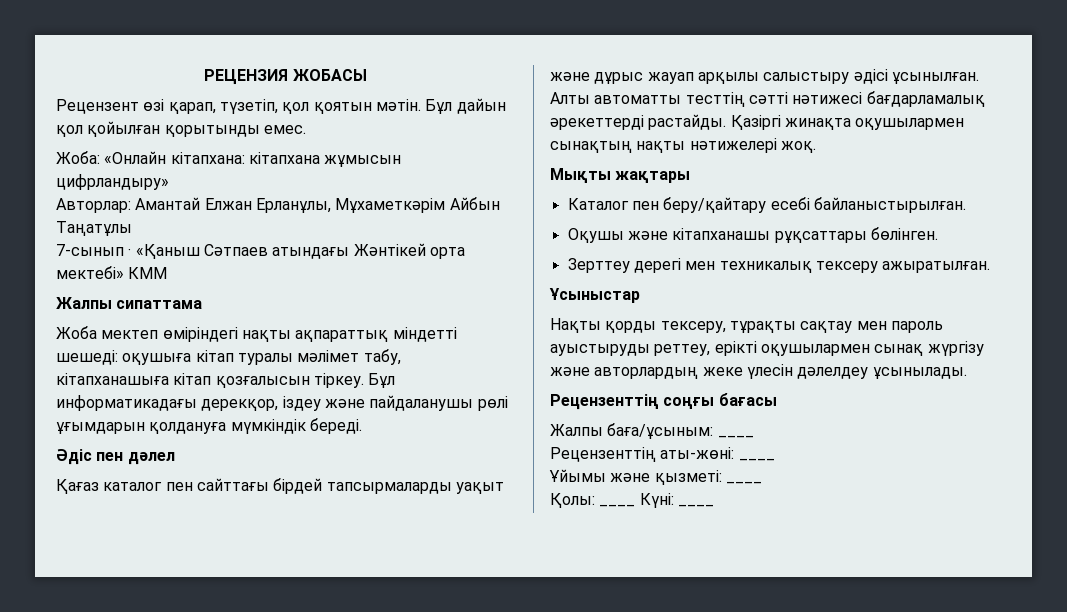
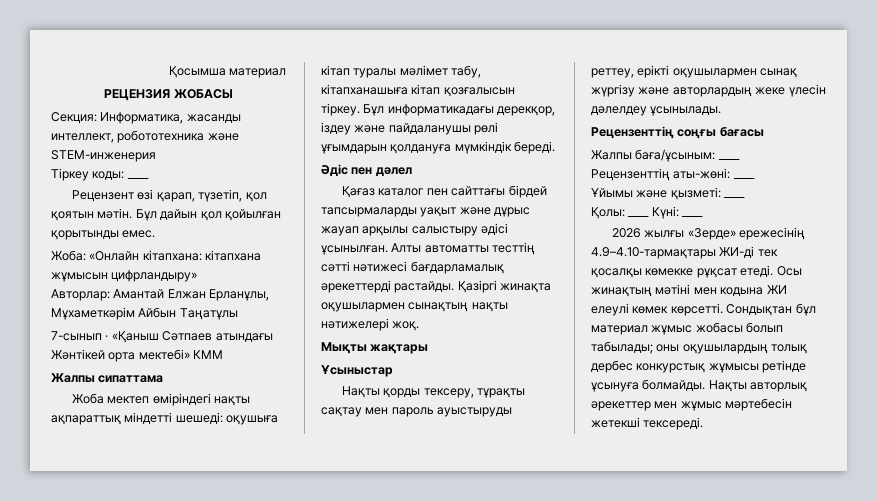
+ Қосымша материал
+ Секция: Информатика, жасанды интеллект, робототехника және STEM-инженерия
+ Тіркеу коды: ____
- Каталог пен беру/қайтару есебі байланыстырылған.
- Оқушы және кітапханашы рұқсаттары бөлінген.
- Зерттеу дерегі мен техникалық тексеру ажыратылған.
+ 2026 жылғы «Зерде» ережесінің 4.9–4.10-тармақтары ЖИ-ді тек қосалқы көмекке рұқсат етеді. Осы жинақтың мәтіні мен кодына ЖИ елеулі көмек көрсетті. Сондықтан бұл материал жұмыс жобасы болып табылады; оны оқушылардың толық дербес конкурстық жұмысы ретінде ұсынуға болмайды. Нақты авторлық әрекеттер мен жұмыс мәртебесін жетекші тексереді.

